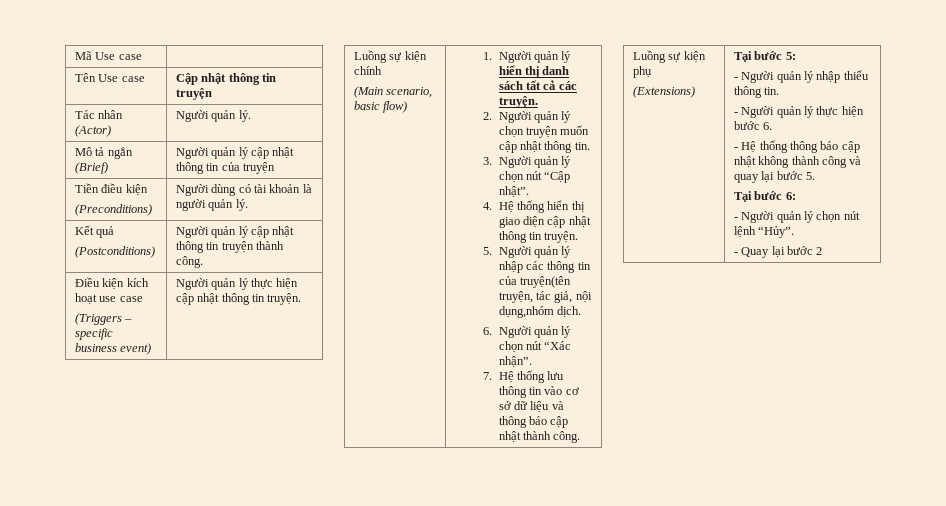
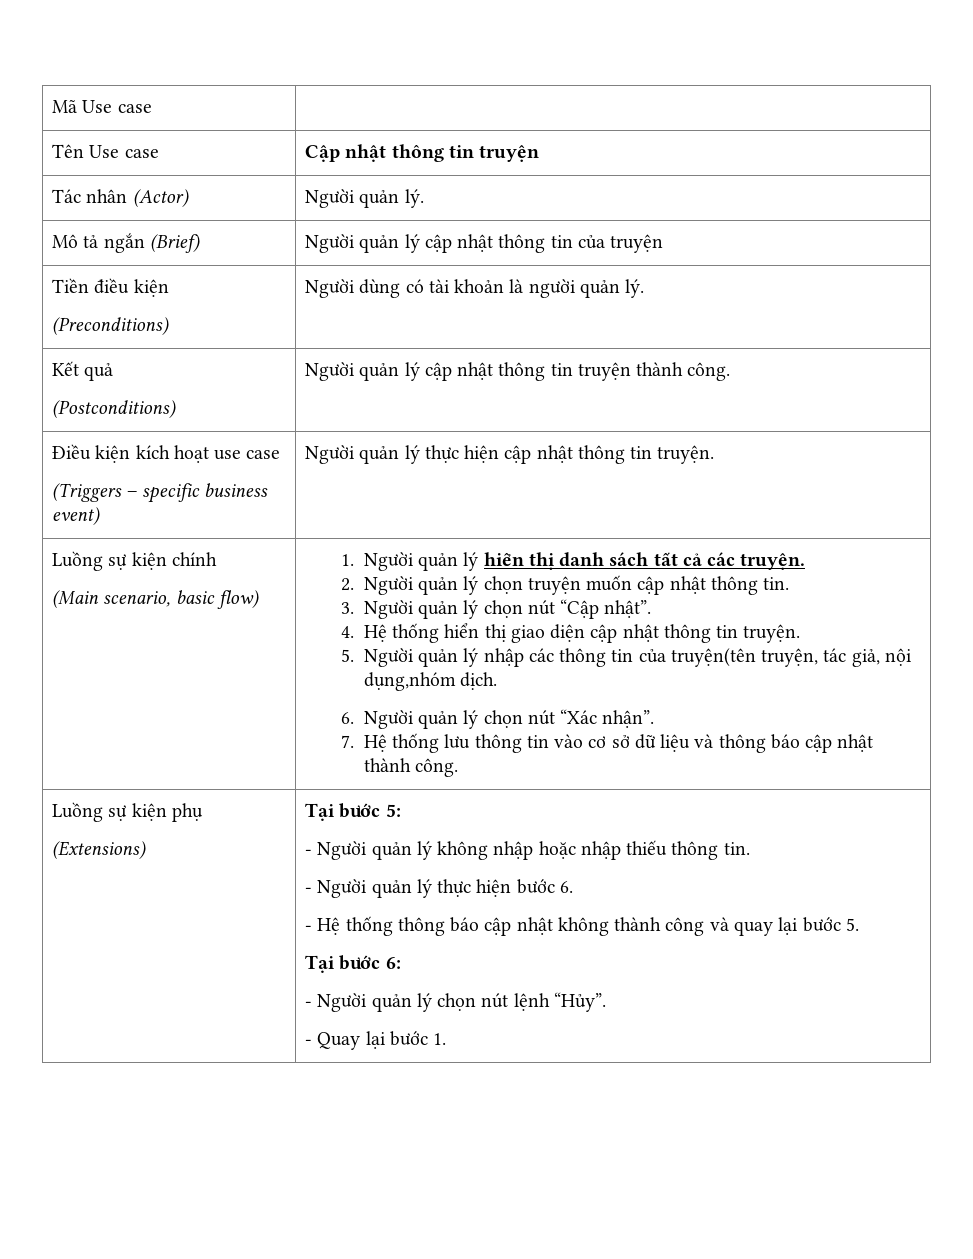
- - Người quản lý nhập thiếu thông tin.
+ - Người quản lý không nhập hoặc nhập thiếu thông tin.
- - Quay lại bước 2
+ - Quay lại bước 1.

